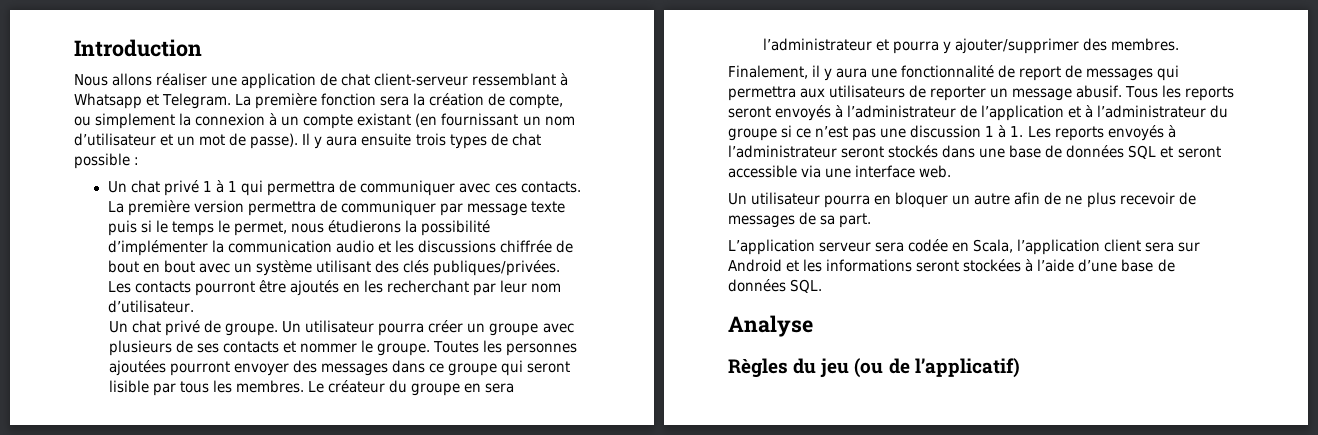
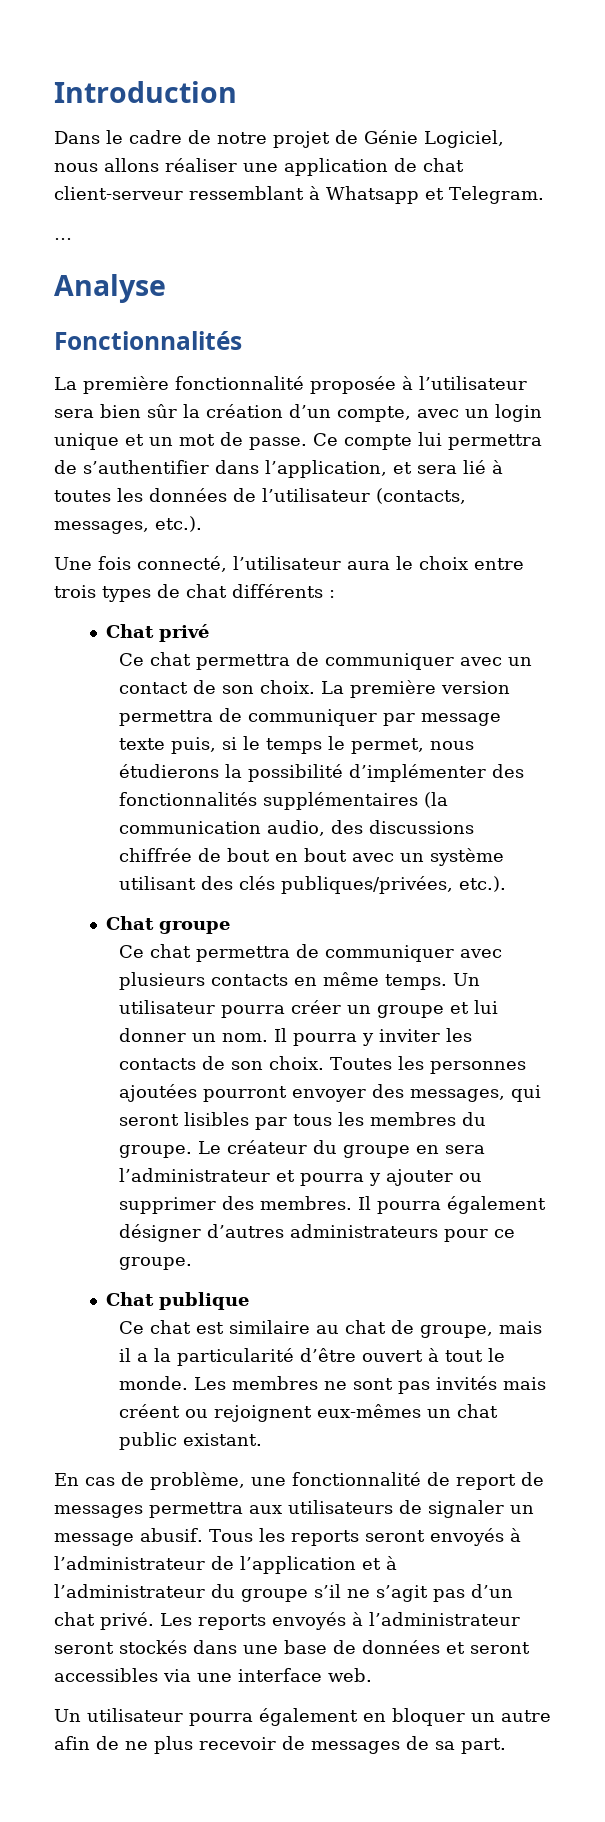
- Nous allons réaliser une application de chat client-serveur ressemblant à Whatsapp et Telegram. La première fonction sera la création de compte, ou simplement la connexion à un compte existant (en fournissant un nom d’utilisateur et un mot de passe). Il y aura ensuite trois types de chat possible :
+ Dans le cadre de notre projet de Génie Logiciel, nous allons réaliser une application de chat client-serveur ressemblant à Whatsapp et Telegram.
+ …
+ Analyse
+ Fonctionnalités
+ La première fonctionnalité proposée à l’utilisateur sera bien sûr la création d’un compte, avec un login unique et un mot de passe. Ce compte lui permettra de s’authentifier dans l’application, et sera lié à toutes les données de l’utilisateur (contacts, messages, etc.).
+ Une fois connecté, l’utilisateur aura le choix entre trois types de chat différents :
- Un chat privé 1 à 1 qui permettra de communiquer avec ces contacts.
+ Chat privé
+ Ce chat permettra de communiquer avec un contact de son choix.
- La première version permettra de communiquer par message texte puis si le temps le permet, nous étudierons la possibilité d’implémenter la communication audio et les discussions chiffrée de bout en bout avec un système utilisant des clés publiques/privées. Les contacts pourront être ajoutés en les recherchant par leur nom d’utilisateur.
- Un chat privé de groupe.
+ La première version permettra de communiquer par message texte puis, si le temps le permet, nous étudierons la possibilité d’implémenter des fonctionnalités supplémentaires (la communication audio, des discussions chiffrée de bout en bout avec un système utilisant des clés publiques/privées, etc.).
+ Chat groupe
+ Ce chat permettra de communiquer avec plusieurs contacts en même temps.
- Un utilisateur pourra créer un groupe avec plusieurs de ses contacts et nommer le groupe.
+ Un utilisateur pourra créer un groupe et lui donner un nom. Il pourra y inviter les contacts de son choix.
- Toutes les personnes ajoutées pourront envoyer des messages dans ce groupe qui seront lisible par tous les membres.
+ Toutes les personnes ajoutées pourront envoyer des messages, qui seront lisibles par tous les membres du groupe.
- Le créateur du groupe en sera l’administrateur et pourra y ajouter/supprimer des membres.
- Finalement, il y aura une fonctionnalité de report de messages qui permettra aux utilisateurs de reporter un message abusif.
+ Le créateur du groupe en sera l’administrateur et pourra y ajouter ou supprimer des membres. Il pourra également désigner d’autres administrateurs pour ce groupe.
+ Chat publique
+ Ce chat est similaire au chat de groupe, mais il a la particularité d’être ouvert à tout le monde. Les membres ne sont pas invités mais créent ou rejoignent eux-mêmes un chat public existant.
+ En cas de problème, une fonctionnalité de report de messages permettra aux utilisateurs de signaler un message abusif.
- Tous les reports seront envoyés à l’administrateur de l’application et à l’administrateur du groupe si ce n’est pas une discussion 1 à 1. Les reports envoyés à l’administrateur seront stockés dans une base de données SQL et seront accessible via une interface web.
+ Tous les reports seront envoyés à l’administrateur de l’application et à l’administrateur du groupe s’il ne s’agit pas d’un chat privé. Les reports envoyés à l’administrateur seront stockés dans une base de données et seront accessibles via une interface web.
- Un utilisateur pourra en bloquer un autre afin de ne plus recevoir de messages de sa part.
+ Un utilisateur pourra également en bloquer un autre afin de ne plus recevoir de messages de sa part.
- L’application serveur sera codée en Scala, l’application client sera sur Android et les informations seront stockées à l’aide d’une base de données SQL.
- Analyse
- Règles du jeu (ou de l’applicatif)

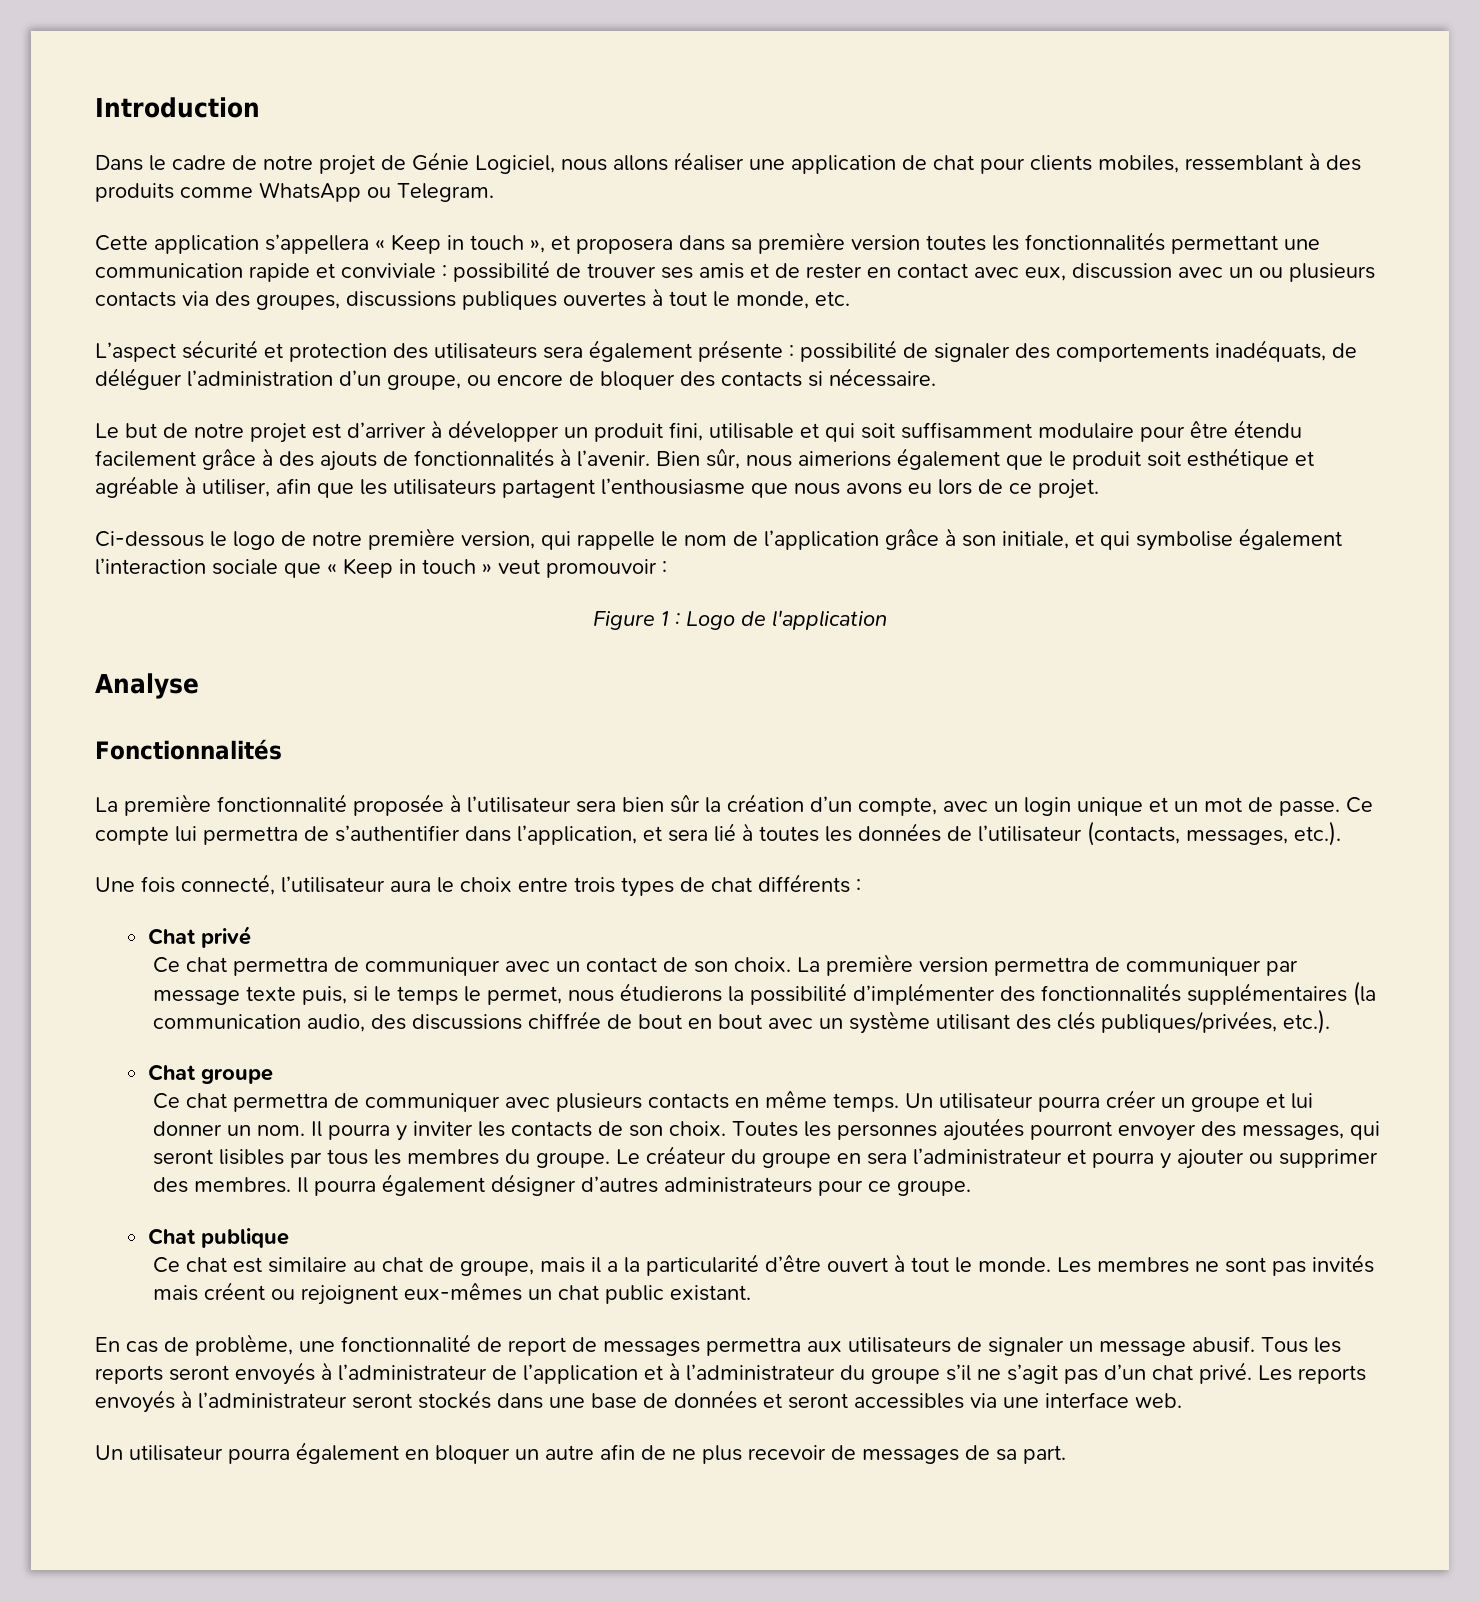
- Dans le cadre de notre projet de Génie Logiciel, nous allons réaliser une application de chat client-serveur ressemblant à Whatsapp et Telegram.
- …
+ Dans le cadre de notre projet de Génie Logiciel, nous allons réaliser une application de chat pour clients mobiles, ressemblant à des produits comme WhatsApp ou Telegram.
+ Cette application s’appellera « Keep in touch », et proposera dans sa première version toutes les fonctionnalités permettant une communication rapide et conviviale : possibilité de trouver ses amis et de rester en contact avec eux, discussion avec un ou plusieurs contacts via des groupes, discussions publiques ouvertes à tout le monde, etc.
+ L’aspect sécurité et protection des utilisateurs sera également présente : possibilité de signaler des comportements inadéquats, de déléguer l’administration d’un groupe, ou encore de bloquer des contacts si nécessaire.
+ Le but de notre projet est d’arriver à développer un produit fini, utilisable et qui soit suffisamment modulaire pour être étendu facilement grâce à des ajouts de fonctionnalités à l’avenir. Bien sûr, nous aimerions également que le produit soit esthétique et agréable à utiliser, afin que les utilisateurs partagent l’enthousiasme que nous avons eu lors de ce projet.
+ Ci-dessous le logo de notre première version, qui rappelle le nom de l’application grâce à son initiale, et qui symbolise également l’interaction sociale que « Keep in touch » veut promouvoir :
+ Figure 1 : Logo de l'application

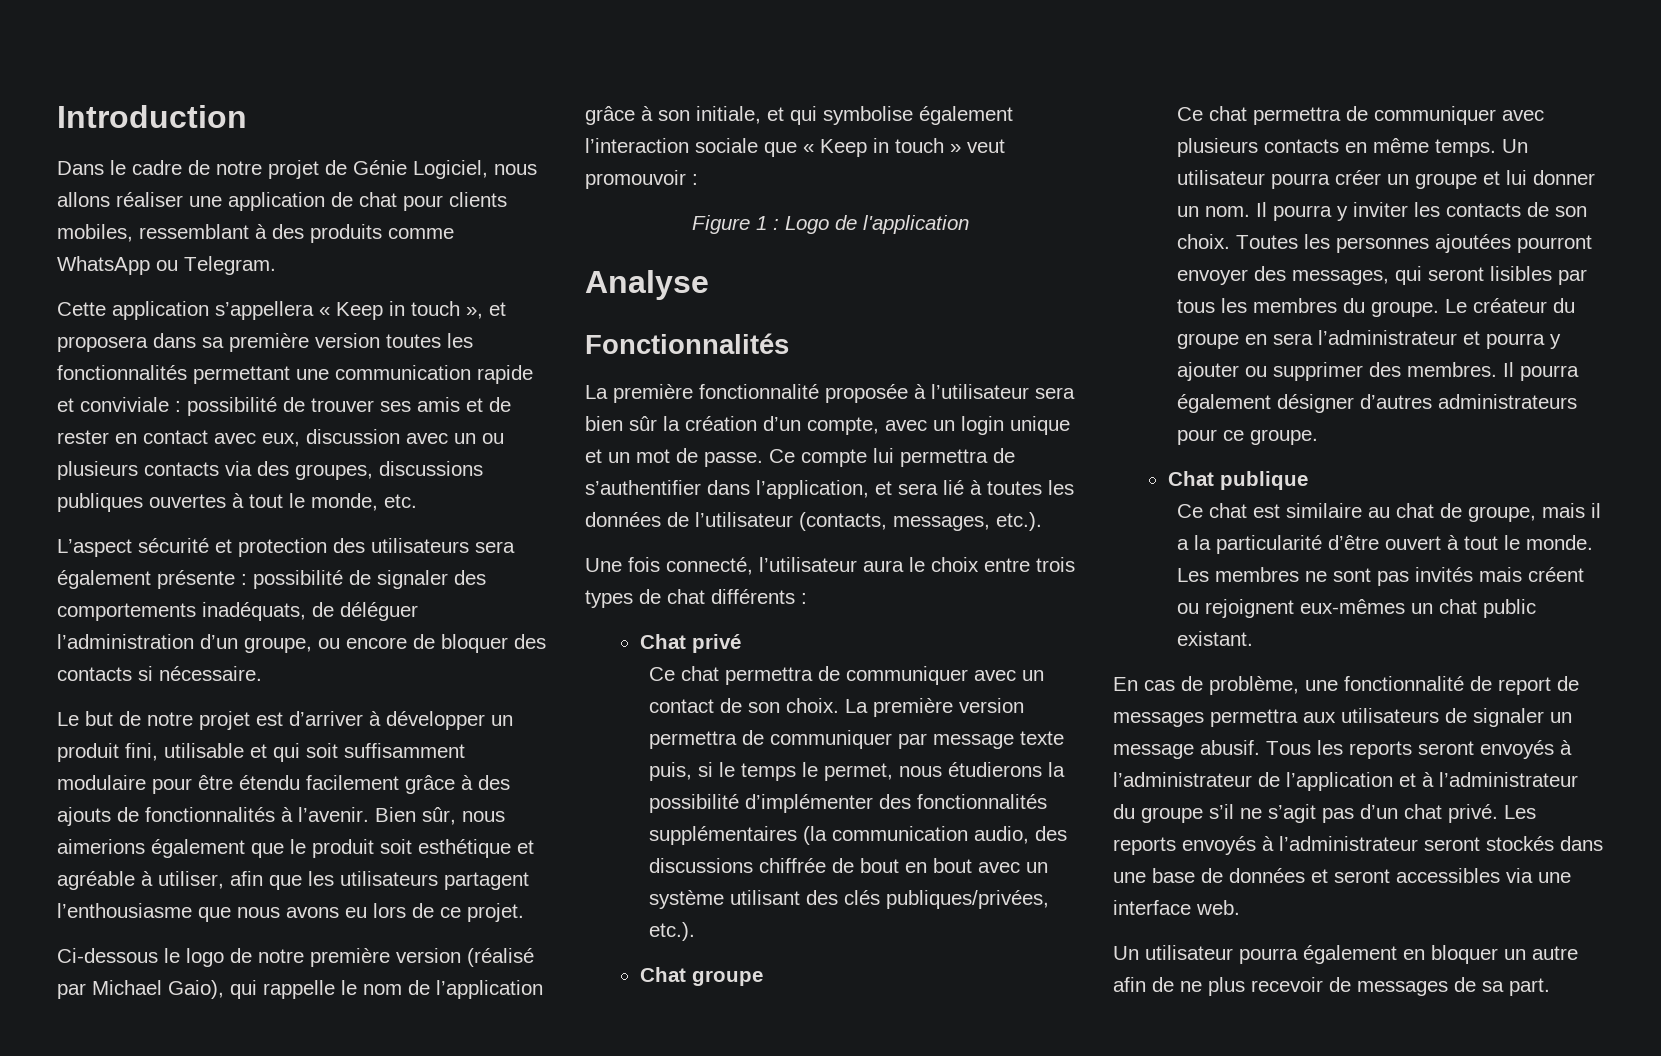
- Ci-dessous le logo de notre première version, qui rappelle le nom de l’application grâce à son initiale, et qui symbolise également l’interaction sociale que « Keep in touch » veut promouvoir :
+ Ci-dessous le logo de notre première version (réalisé par Michael Gaio), qui rappelle le nom de l’application grâce à son initiale, et qui symbolise également l’interaction sociale que « Keep in touch » veut promouvoir :

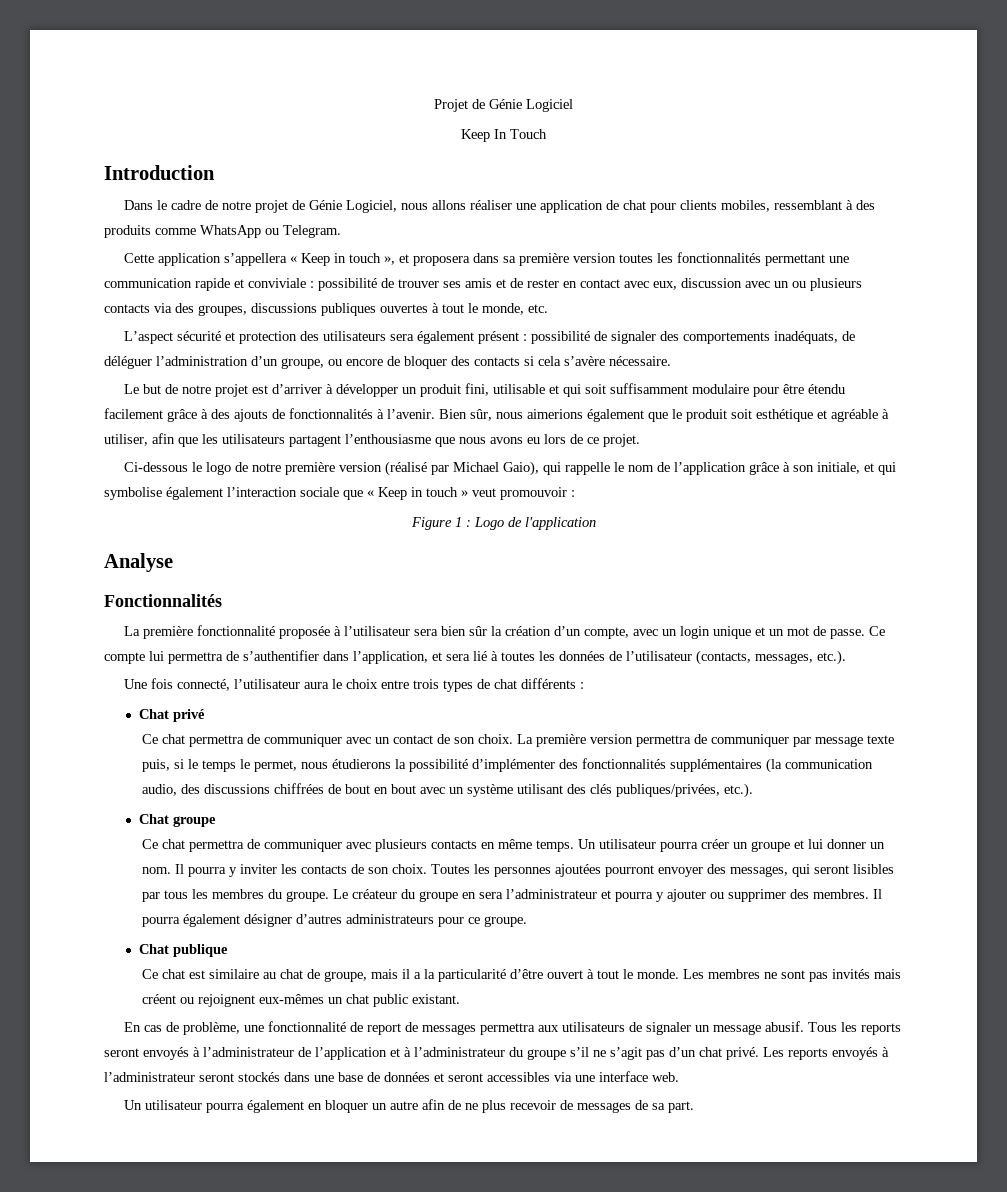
+ Projet de Génie Logiciel
+ Keep In Touch
- L’aspect sécurité et protection des utilisateurs sera également présente : possibilité de signaler des comportements inadéquats, de déléguer l’administration d’un groupe, ou encore de bloquer des contacts si nécessaire.
+ L’aspect sécurité et protection des utilisateurs sera également présent : possibilité de signaler des comportements inadéquats, de déléguer l’administration d’un groupe, ou encore de bloquer des contacts si cela s’avère nécessaire.
- La première version permettra de communiquer par message texte puis, si le temps le permet, nous étudierons la possibilité d’implémenter des fonctionnalités supplémentaires (la communication audio, des discussions chiffrée de bout en bout avec un système utilisant des clés publiques/privées, etc.).
+ La première version permettra de communiquer par message texte puis, si le temps le permet, nous étudierons la possibilité d’implémenter des fonctionnalités supplémentaires (la communication audio, des discussions chiffrées de bout en bout avec un système utilisant des clés publiques/privées, etc.).

